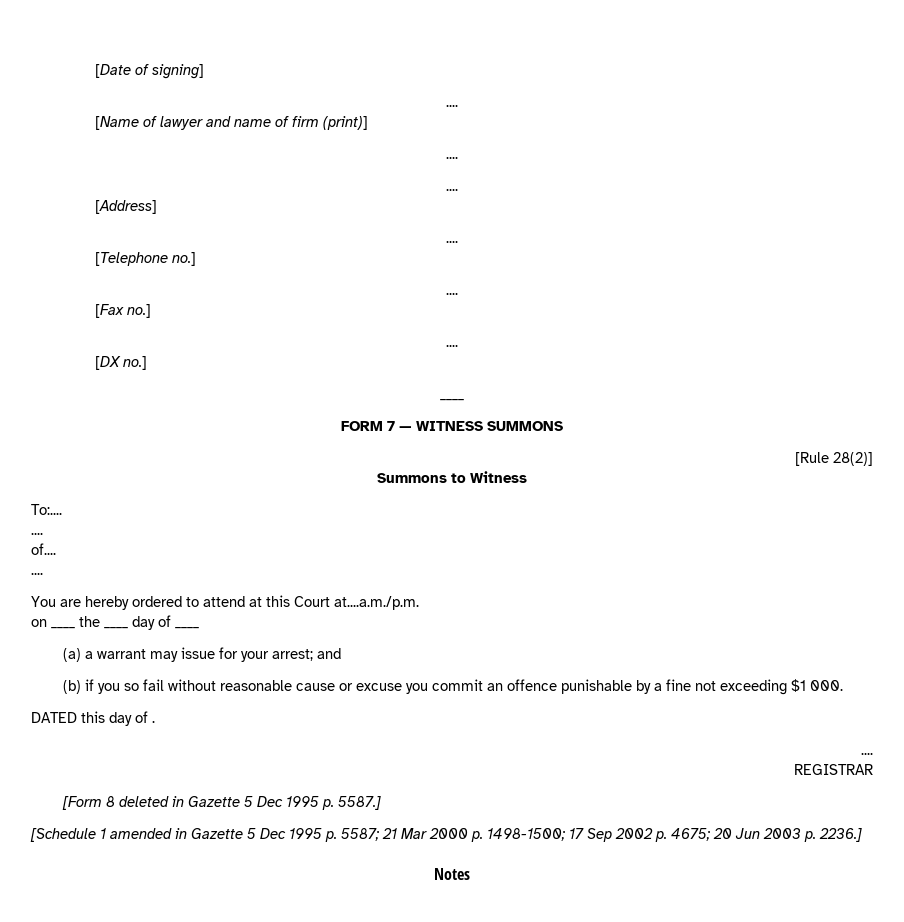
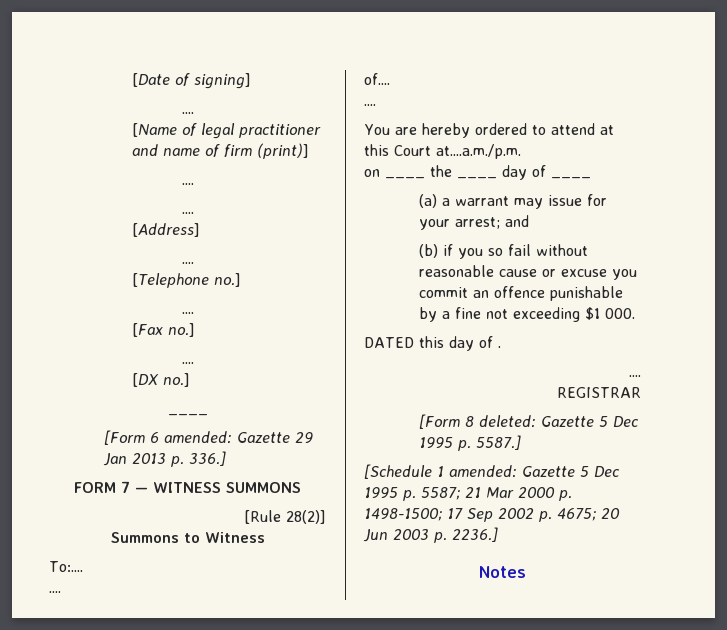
- [Name of lawyer and name of firm (print)]
+ [Name of legal practitioner and name of firm (print)]
+ [Form 6 amended: Gazette 29 Jan 2013 p. 336.]
- [Form 8 deleted in Gazette 5 Dec 1995 p. 5587.]
+ [Form 8 deleted: Gazette 5 Dec 1995 p. 5587.]
- [Schedule 1 amended in Gazette 5 Dec 1995 p. 5587; 21 Mar 2000 p. 1498-1500; 17 Sep 2002 p. 4675; 20 Jun 2003 p. 2236.]
+ [Schedule 1 amended: Gazette 5 Dec 1995 p. 5587; 21 Mar 2000 p. 1498-1500; 17 Sep 2002 p. 4675; 20 Jun 2003 p. 2236.]

